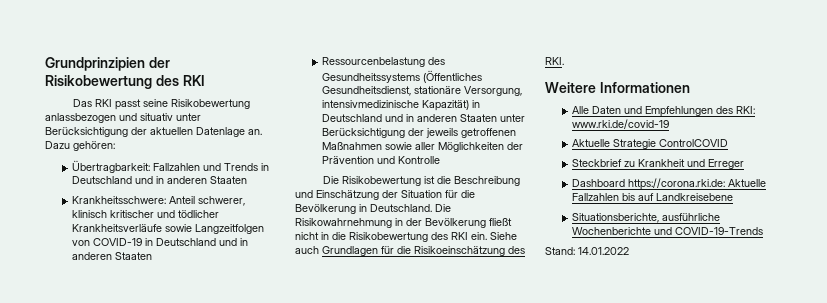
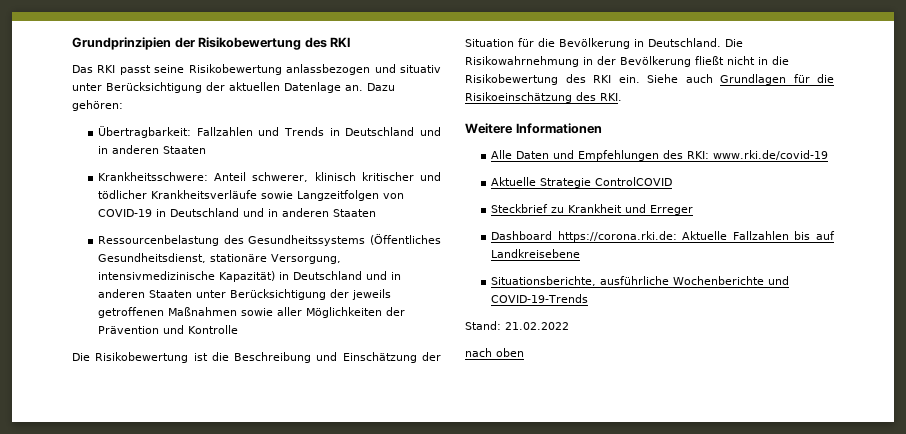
- Stand: 14.01.2022
+ Stand: 21.02.2022
+ nach oben

